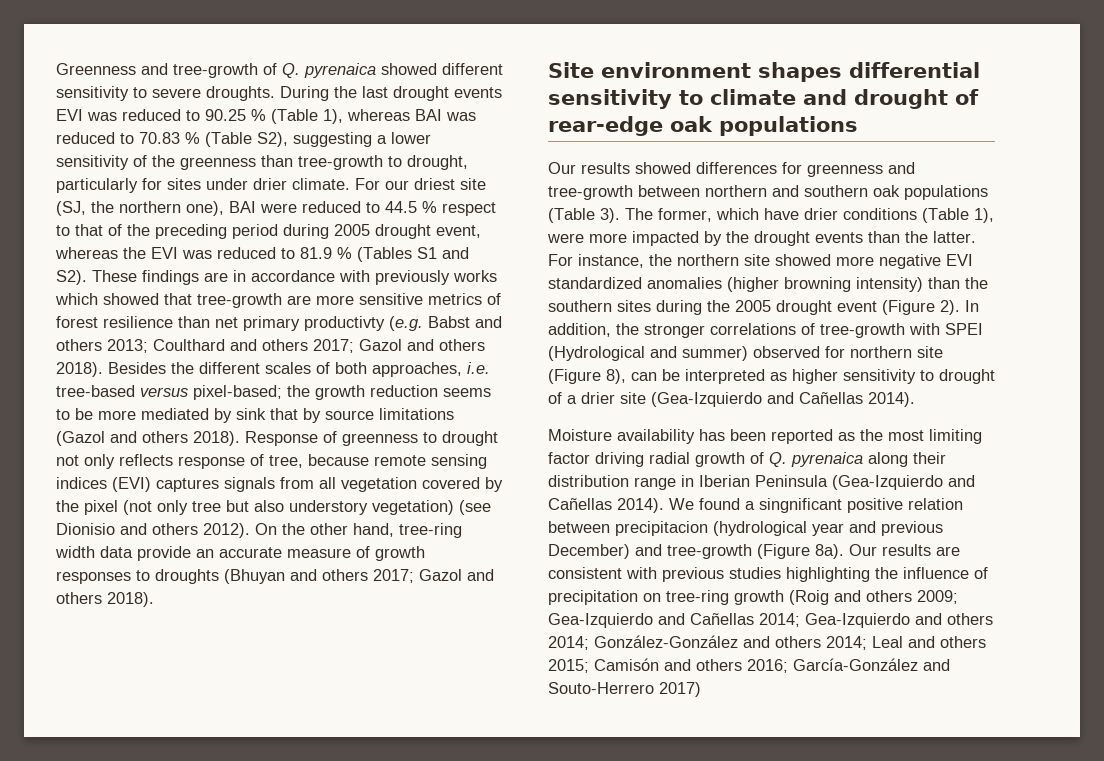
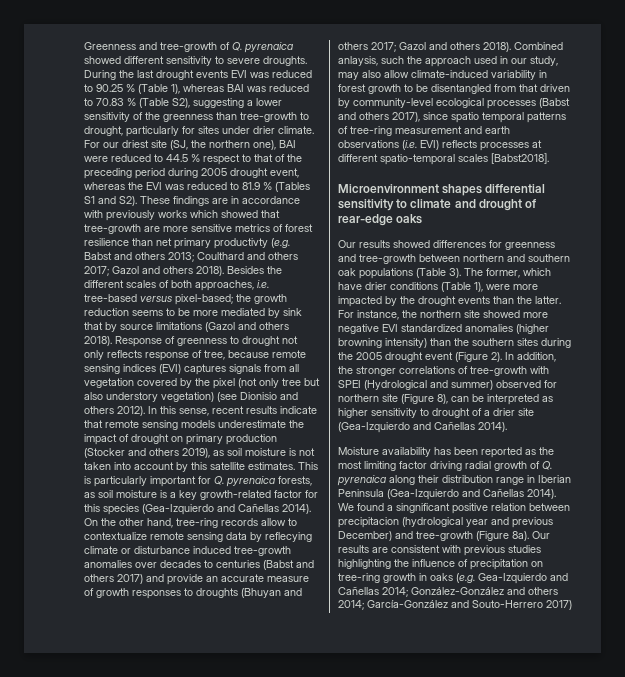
+ In this sense, recent results indicate that remote sensing models underestimate the impact of drought on primary production (Stocker and others 2019), as soil moisture is not taken into account by this satellite estimates. This is particularly important for Q. pyrenaica forests, as soil moisture is a key growth-related factor for this species (Gea-Izquierdo and Cañellas 2014).
- On the other hand, tree-ring width data provide an accurate measure of growth responses to droughts (Bhuyan and others 2017; Gazol and others 2018).
- Site environment shapes differential sensitivity to climate and drought of rear-edge oak populations
+ On the other hand, tree-ring records allow to contextualize remote sensing data by reflecying climate or disturbance induced tree-growth anomalies over decades to centuries (Babst and others 2017) and provide an accurate measure of growth responses to droughts (Bhuyan and others 2017; Gazol and others 2018). Combined anlaysis, such the approach used in our study, may also allow climate-induced variability in forest growth to be disentangled from that driven by community-level ecological processes (Babst and others 2017), since spatio temporal patterns of tree-ring measurement and earth observations (i.e. EVI) reflects processes at different spatio-temporal scales [Babst2018].
+ Microenvironment shapes differential sensitivity to climate and drought of rear-edge oaks
- Our results are consistent with previous studies highlighting the influence of precipitation on tree-ring growth (Roig and others 2009; Gea-Izquierdo and Cañellas 2014; Gea-Izquierdo and others 2014; González-González and others 2014; Leal and others 2015; Camisón and others 2016; García-González and Souto-Herrero 2017)
+ Our results are consistent with previous studies highlighting the influence of precipitation on tree-ring growth in oaks (e.g. Gea-Izquierdo and Cañellas 2014; González-González and others 2014; García-González and Souto-Herrero 2017)

